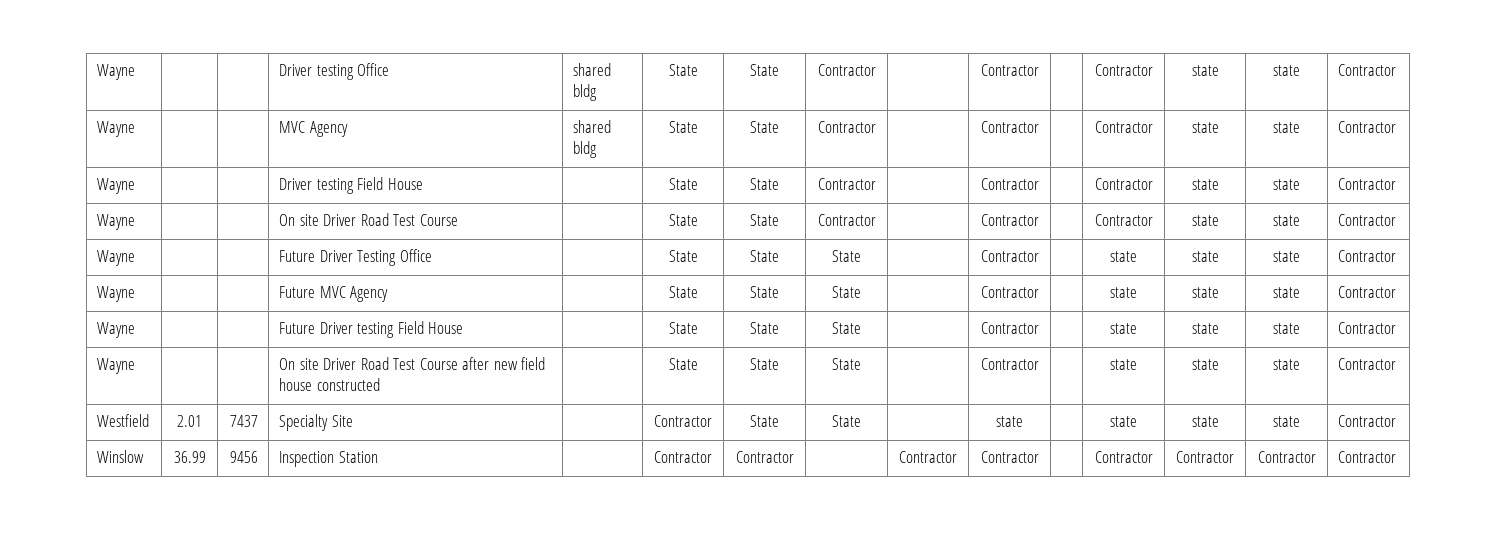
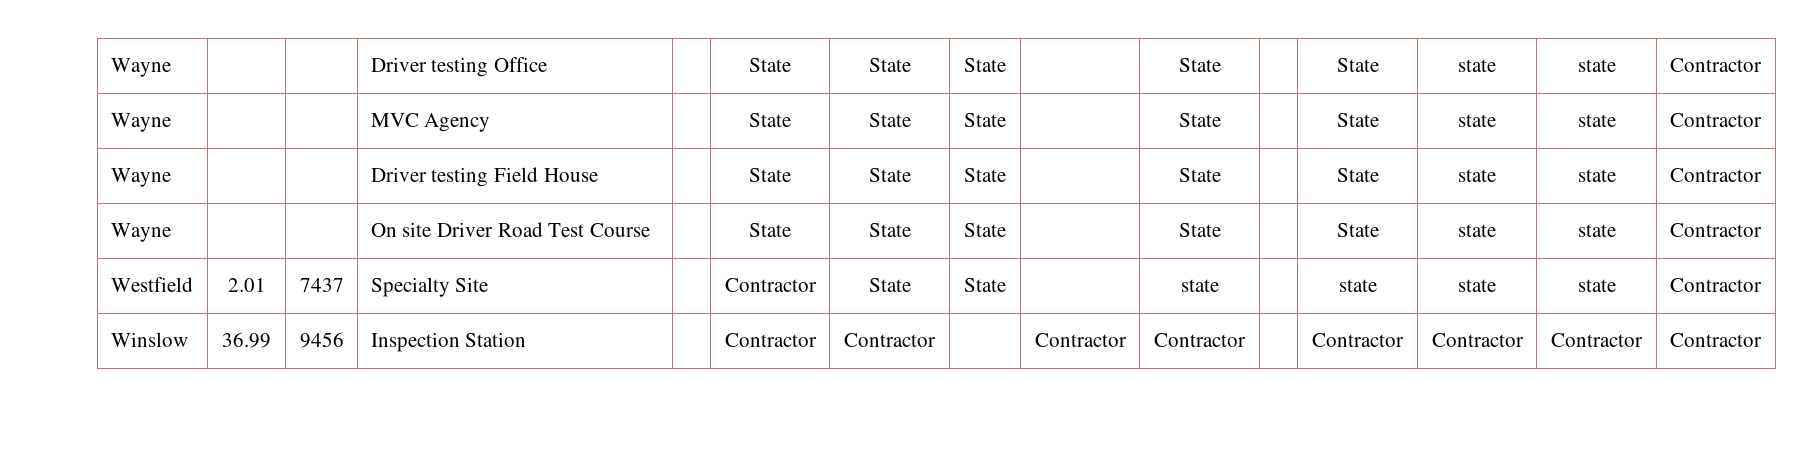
- Wayne | | | Driver testing Office | shared bldg | State | State | Contractor | | Contractor | | Contractor | state | state | Contractor
+ Wayne | | | Driver testing Office | | State | State | State | | State | | State | state | state | Contractor
- Wayne | | | MVC Agency | shared bldg | State | State | Contractor | | Contractor | | Contractor | state | state | Contractor
+ Wayne | | | MVC Agency | | State | State | State | | State | | State | state | state | Contractor
- Wayne | | | Driver testing Field House | | State | State | Contractor | | Contractor | | Contractor | state | state | Contractor
+ Wayne | | | Driver testing Field House | | State | State | State | | State | | State | state | state | Contractor
- Wayne | | | On site Driver Road Test Course | | State | State | Contractor | | Contractor | | Contractor | state | state | Contractor
- Wayne | | | Future Driver Testing Office | | State | State | State | | Contractor | | state | state | state | Contractor
- Wayne | | | Future MVC Agency | | State | State | State | | Contractor | | state | state | state | Contractor
- Wayne | | | Future Driver testing Field House | | State | State | State | | Contractor | | state | state | state | Contractor
- Wayne | | | On site Driver Road Test Course after new field house constructed | | State | State | State | | Contractor | | state | state | state | Contractor
+ Wayne | | | On site Driver Road Test Course | | State | State | State | | State | | State | state | state | Contractor

